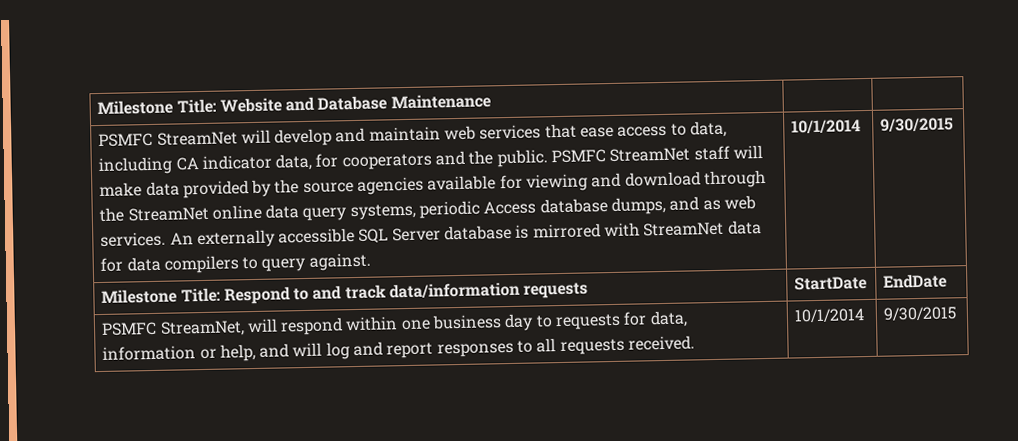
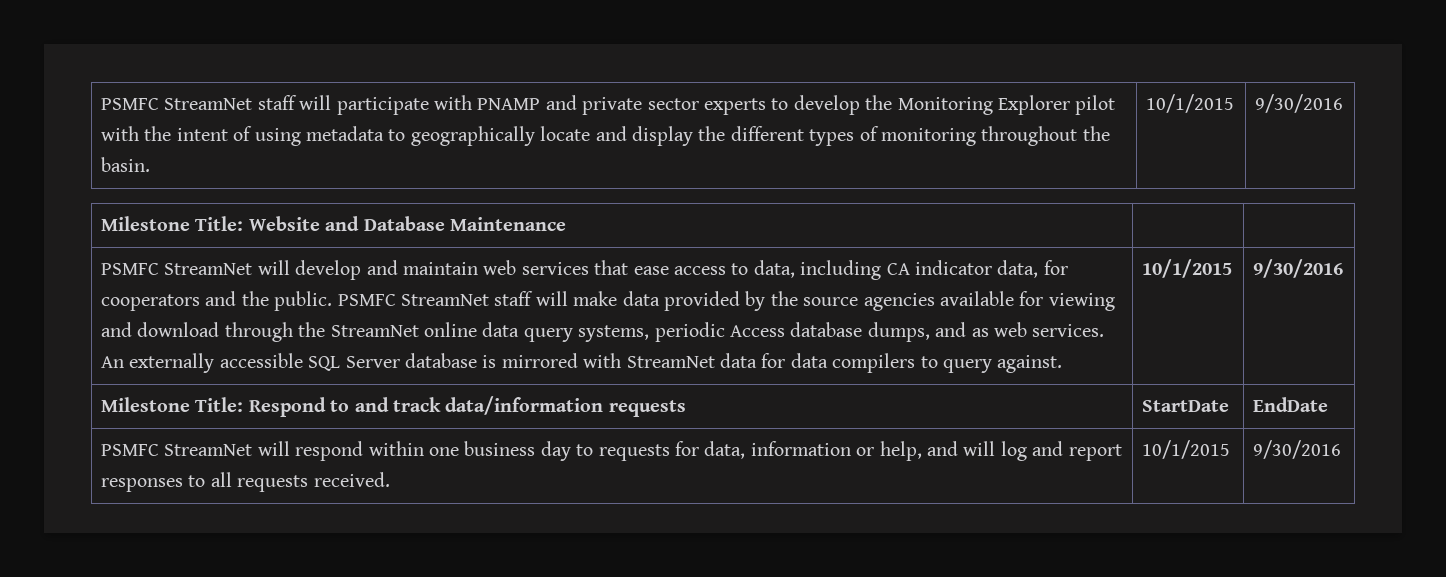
+ PSMFC StreamNet staff will participate with PNAMP and private sector experts to develop the Monitoring Explorer pilot with the intent of using metadata to geographically locate and display the different types of monitoring throughout the basin. | 10/1/2015 | 9/30/2016
- An externally accessible SQL Server database is mirrored with StreamNet data for data compilers to query against. | 10/1/2014 | 9/30/2015
+ An externally accessible SQL Server database is mirrored with StreamNet data for data compilers to query against. | 10/1/2015 | 9/30/2016
- PSMFC StreamNet, will respond within one business day to requests for data, information or help, and will log and report responses to all requests received. | 10/1/2014 | 9/30/2015
+ PSMFC StreamNet will respond within one business day to requests for data, information or help, and will log and report responses to all requests received. | 10/1/2015 | 9/30/2016

